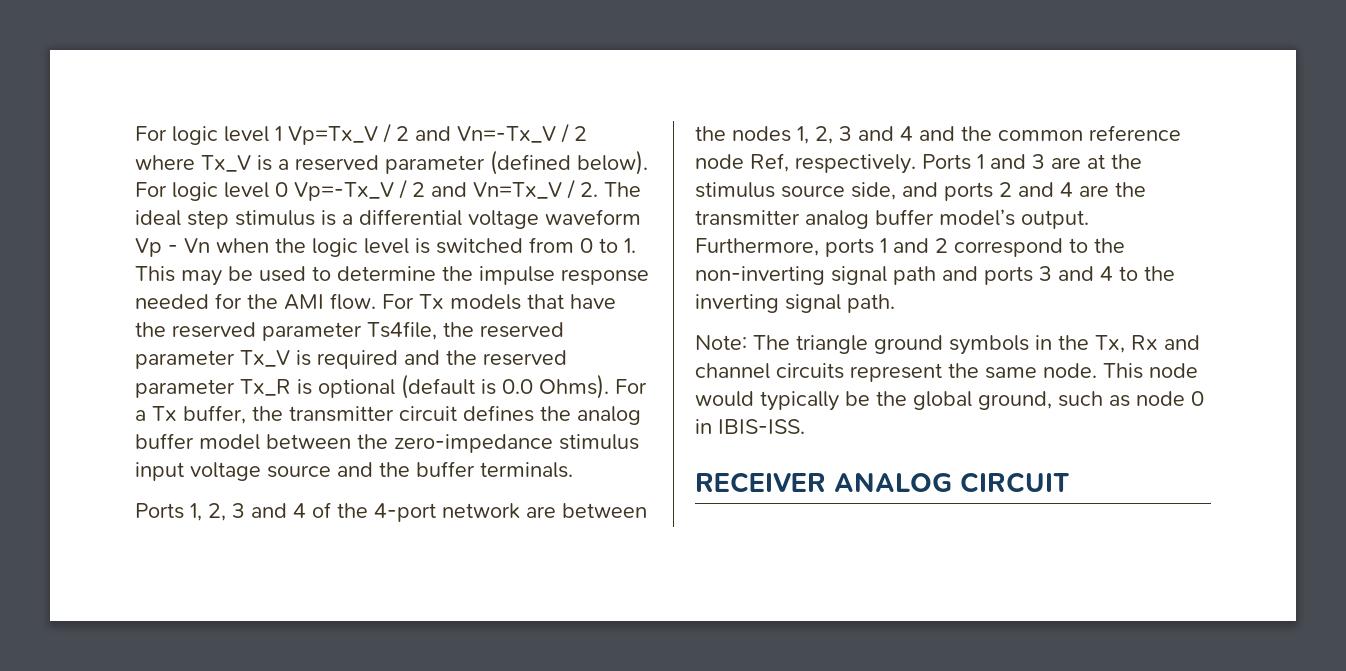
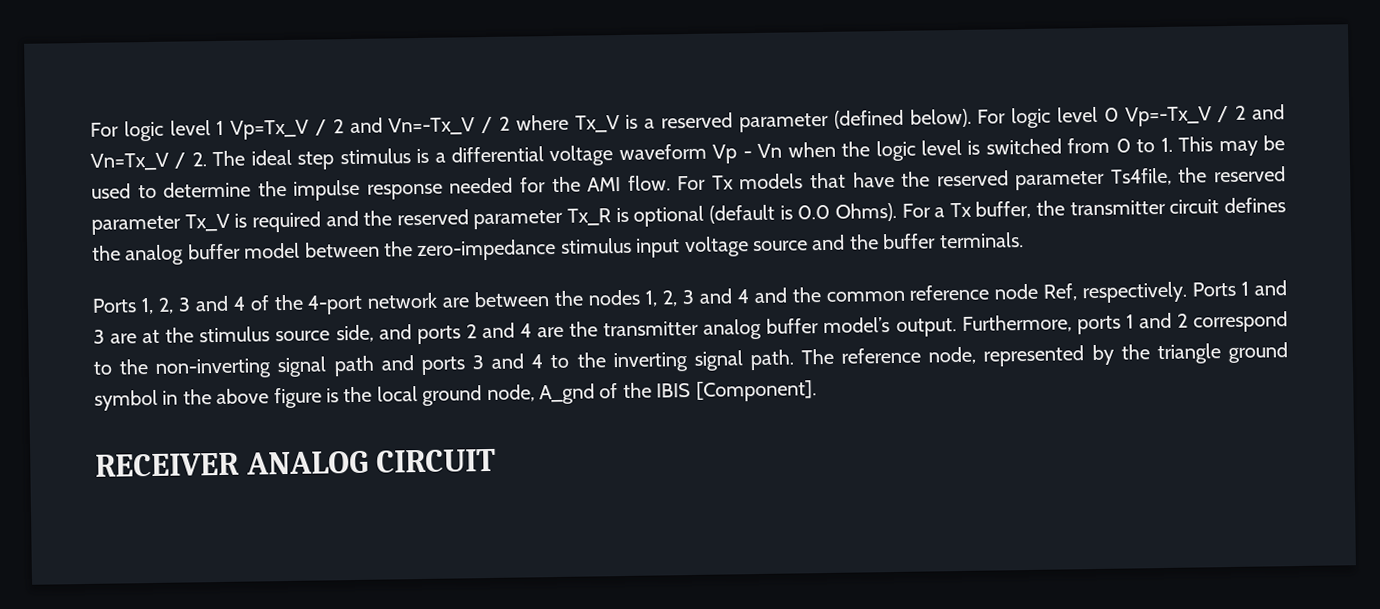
- Furthermore, ports 1 and 2 correspond to the non-inverting signal path and ports 3 and 4 to the inverting signal path.
- Note: The triangle ground symbols in the Tx, Rx and channel circuits represent the same node. This node would typically be the global ground, such as node 0 in IBIS-ISS.
+ Furthermore, ports 1 and 2 correspond to the non-inverting signal path and ports 3 and 4 to the inverting signal path. The reference node, represented by the triangle ground symbol in the above figure is the local ground node, A_gnd of the IBIS [Component].

